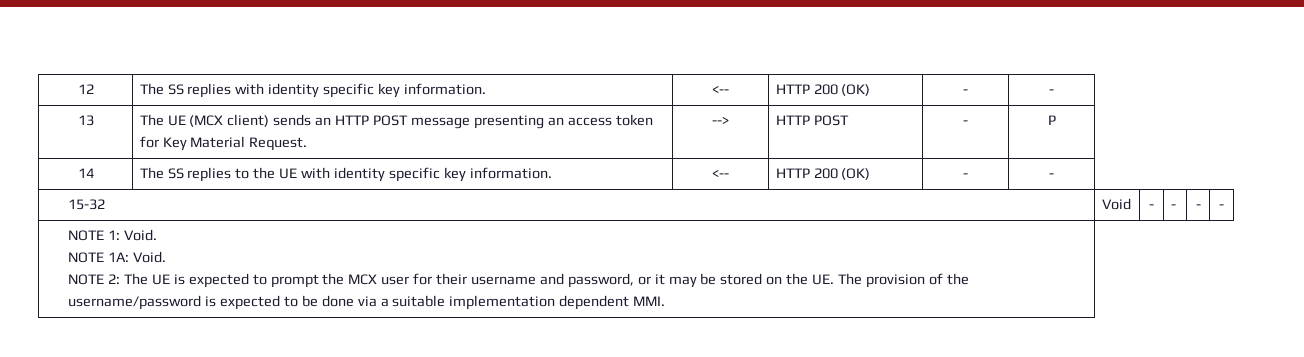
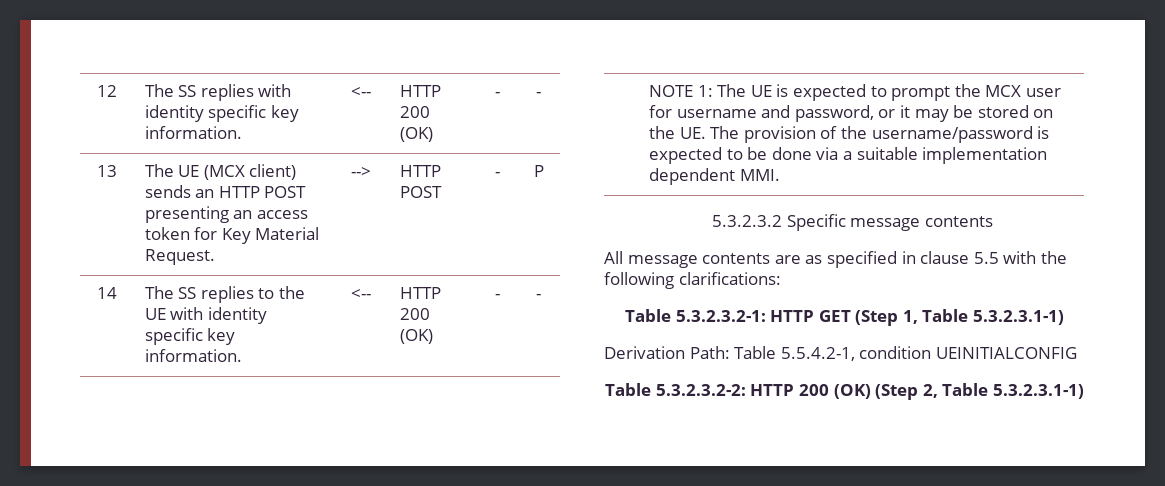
- 13 | The UE (MCX client) sends an HTTP POST message presenting an access token for Key Material Request. | --> | HTTP POST | - | P
+ 13 | The UE (MCX client) sends an HTTP POST presenting an access token for Key Material Request. | --> | HTTP POST | - | P
- 15-32 | Void | - | - | - | -
- NOTE 1: Void.
- NOTE 1A: Void.
- NOTE 2: The UE is expected to prompt the MCX user for their username and password, or it may be stored on the UE. The provision of the username/password is expected to be done via a suitable implementation dependent MMI.
+ NOTE 1: The UE is expected to prompt the MCX user for username and password, or it may be stored on the UE. The provision of the username/password is expected to be done via a suitable implementation dependent MMI.
+ 5.3.2.3.2 Specific message contents
+ All message contents are as specified in clause 5.5 with the following clarifications:
+ Table 5.3.2.3.2-1: HTTP GET (Step 1, Table 5.3.2.3.1-1)
+ Derivation Path: Table 5.5.4.2-1, condition UEINITIALCONFIG
+ Table 5.3.2.3.2-2: HTTP 200 (OK) (Step 2, Table 5.3.2.3.1-1)

